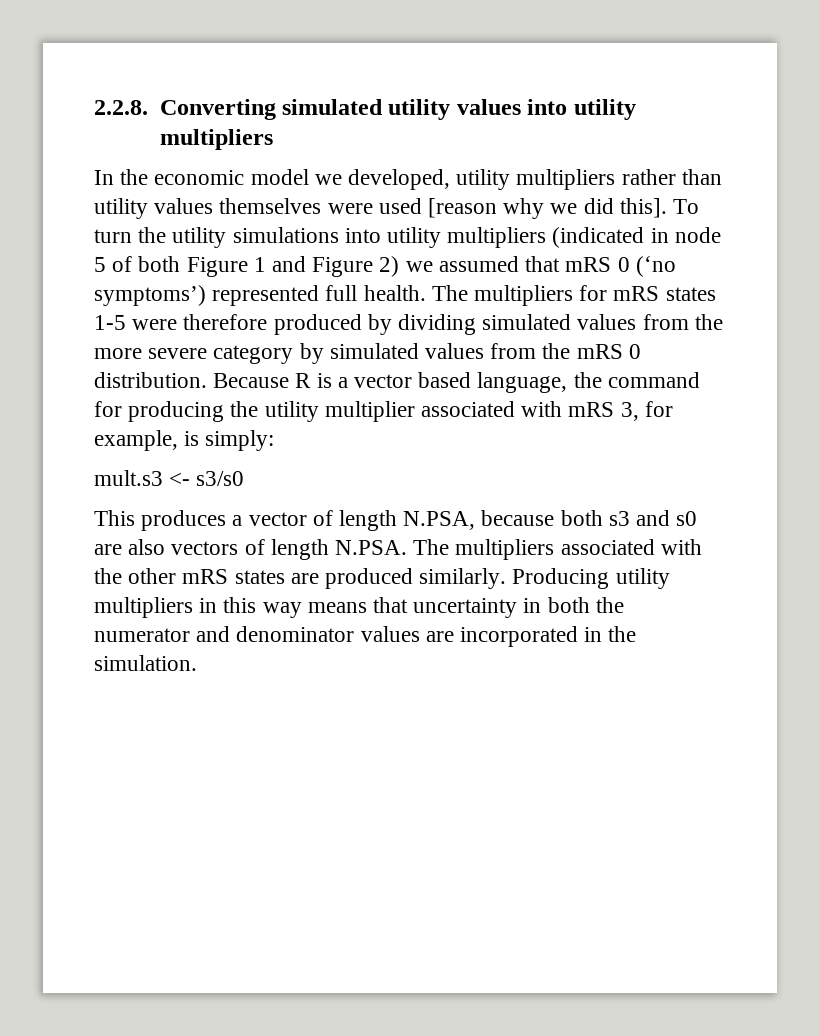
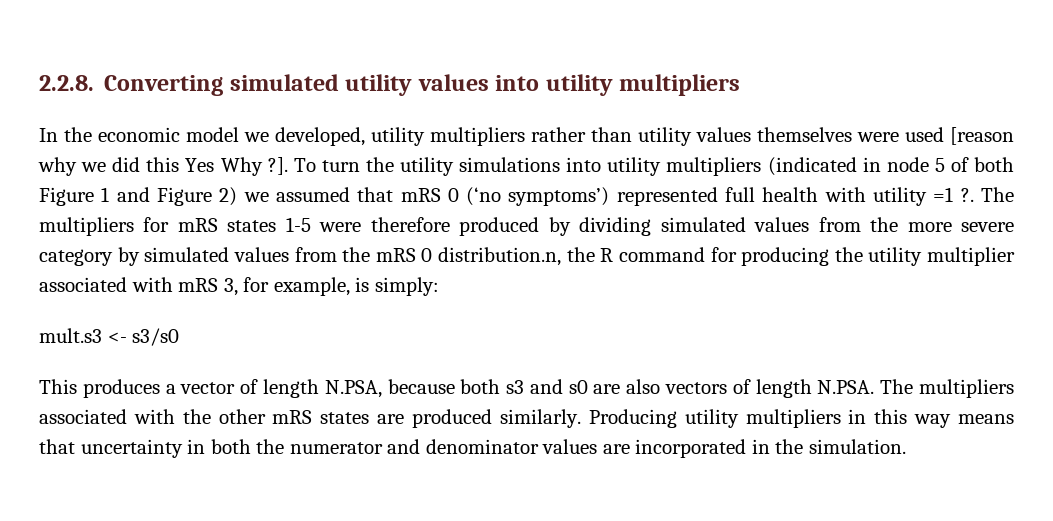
- In the economic model we developed, utility multipliers rather than utility values themselves were used [reason why we did this].
+ In the economic model we developed, utility multipliers rather than utility values themselves were used [reason why we did this Yes Why ?].
- To turn the utility simulations into utility multipliers (indicated in node 5 of both Figure 1 and Figure 2) we assumed that mRS 0 (‘no symptoms’) represented full health.
+ To turn the utility simulations into utility multipliers (indicated in node 5 of both Figure 1 and Figure 2) we assumed that mRS 0 (‘no symptoms’) represented full health with utility =1 ?.
- The multipliers for mRS states 1-5 were therefore produced by dividing simulated values from the more severe category by simulated values from the mRS 0 distribution. Because R is a vector based language, the command for producing the utility multiplier associated with mRS 3, for example, is simply:
+ The multipliers for mRS states 1-5 were therefore produced by dividing simulated values from the more severe category by simulated values from the mRS 0 distribution.n, the R command for producing the utility multiplier associated with mRS 3, for example, is simply:

